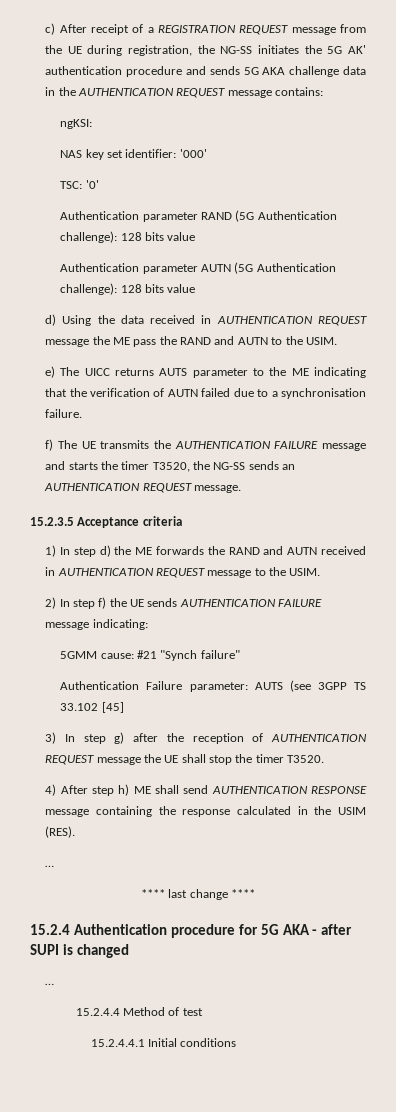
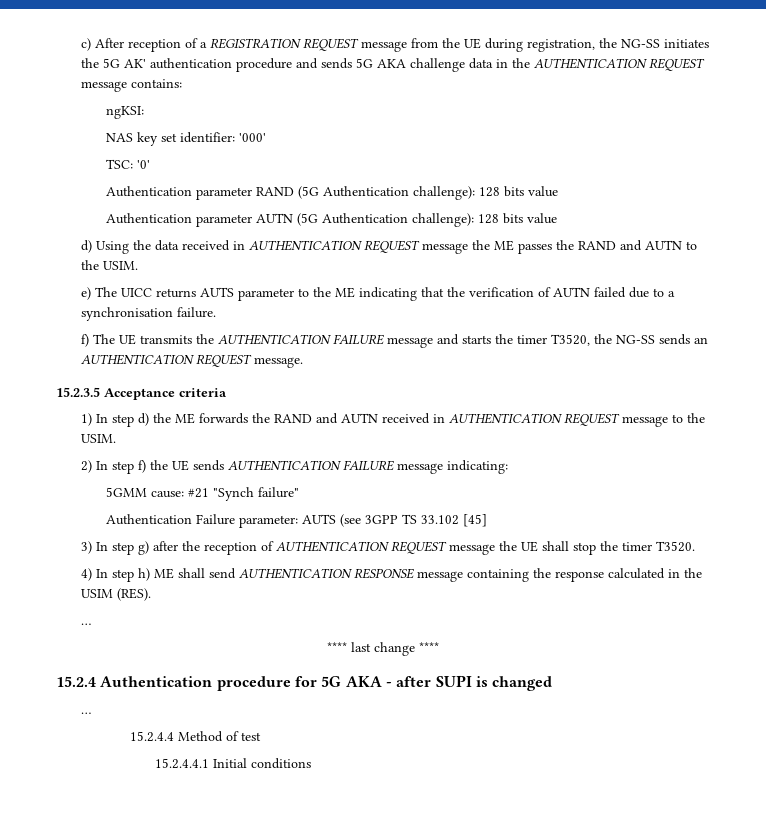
- c) After receipt of a REGISTRATION REQUEST message from the UE during registration, the NG-SS initiates the 5G AK' authentication procedure and sends 5G AKA challenge data in the AUTHENTICATION REQUEST message contains:
+ c) After reception of a REGISTRATION REQUEST message from the UE during registration, the NG-SS initiates the 5G AK' authentication procedure and sends 5G AKA challenge data in the AUTHENTICATION REQUEST message contains:
- d) Using the data received in AUTHENTICATION REQUEST message the ME pass the RAND and AUTN to the USIM.
+ d) Using the data received in AUTHENTICATION REQUEST message the ME passes the RAND and AUTN to the USIM.
- 4) After step h) ME shall send AUTHENTICATION RESPONSE message containing the response calculated in the USIM (RES).
+ 4) In step h) ME shall send AUTHENTICATION RESPONSE message containing the response calculated in the USIM (RES).

